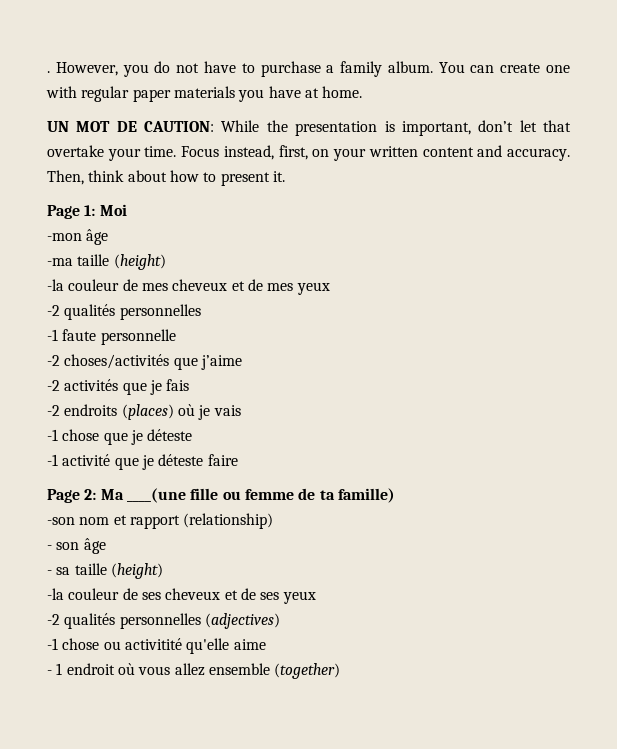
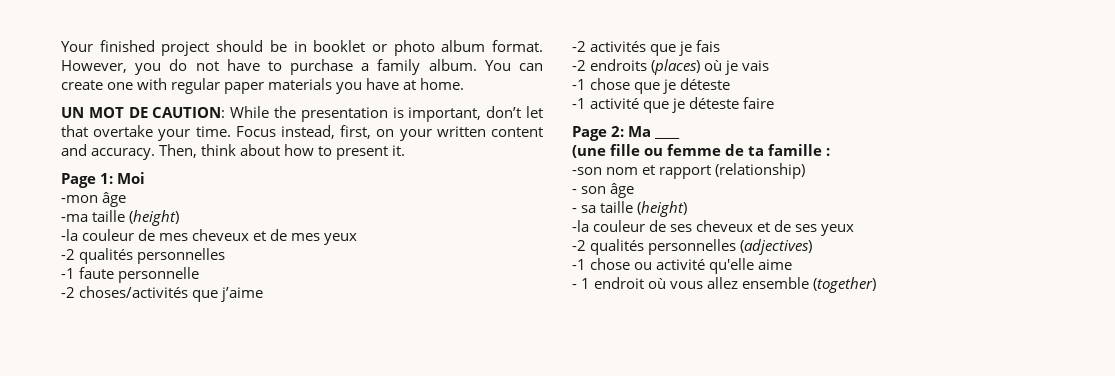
- .
+ Your finished project should be in booklet or photo album format.
- Page 2: Ma ____(une fille ou femme de ta famille)
+ Page 2: Ma ____
+ (une fille ou femme de ta famille :
- -1 chose ou activitité qu'elle aime
+ -1 chose ou activité qu'elle aime

